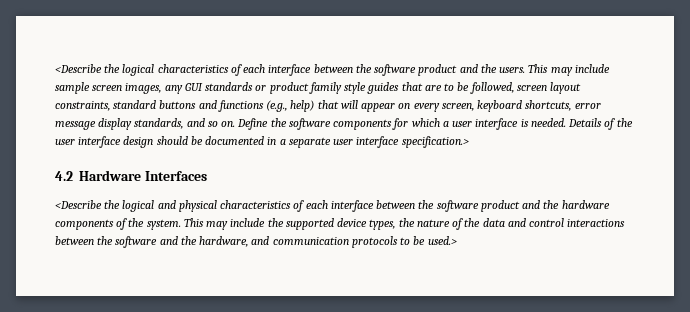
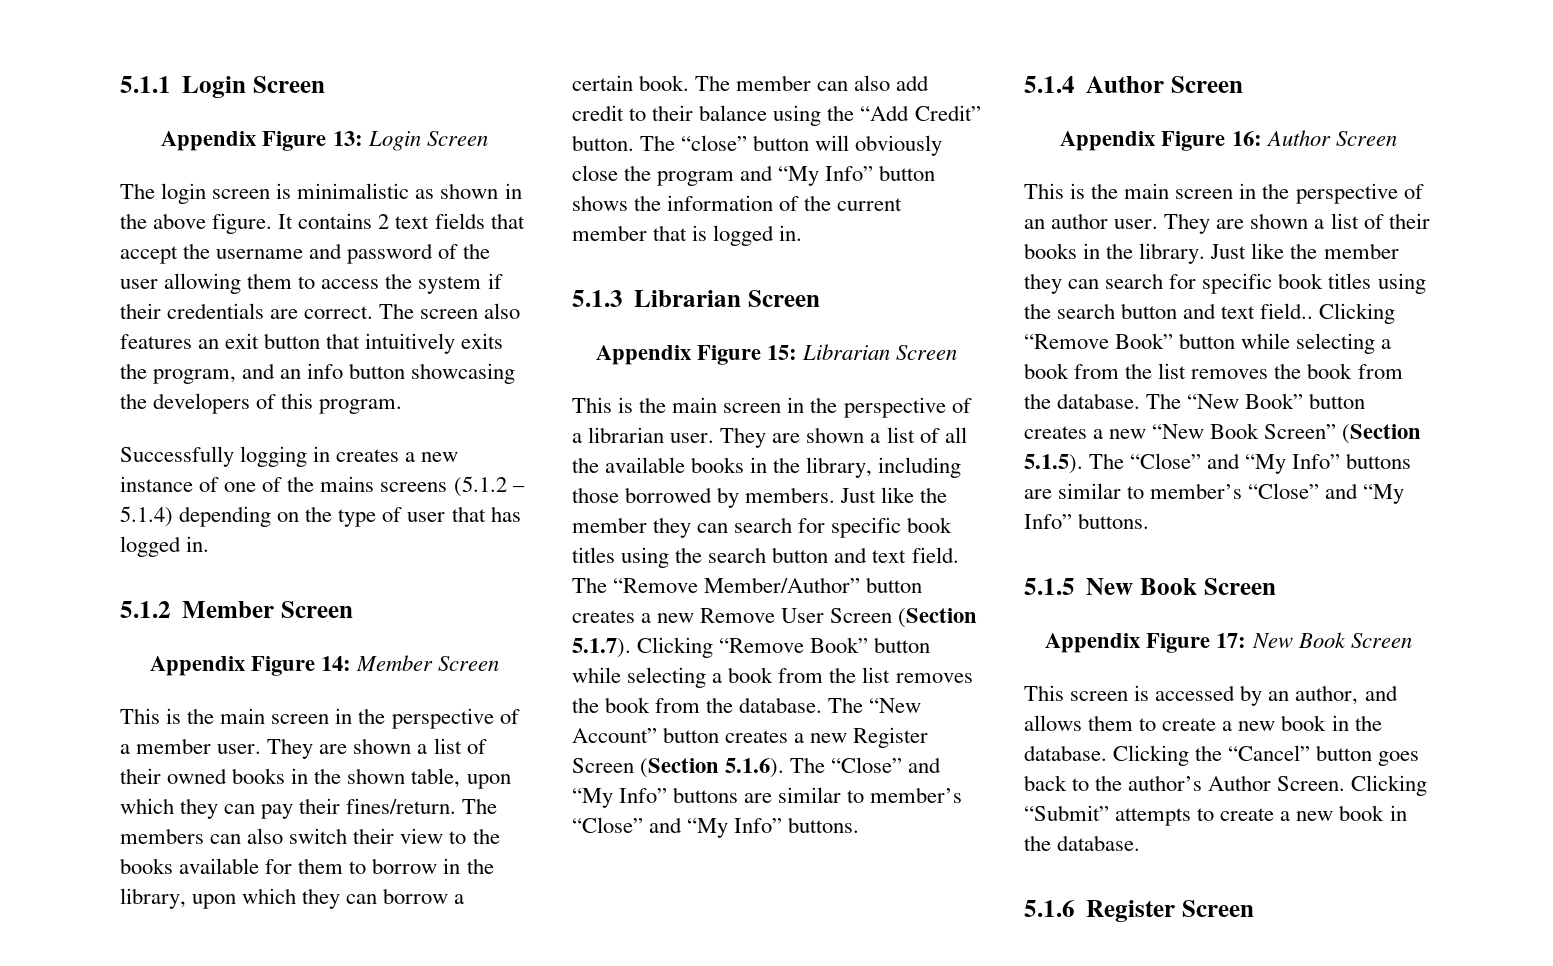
- <Describe the logical characteristics of each interface between the software product and the users. This may include sample screen images, any GUI standards or product family style guides that are to be followed, screen layout constraints, standard buttons and functions (e.g., help) that will appear on every screen, keyboard shortcuts, error message display standards, and so on. Define the software components for which a user interface is needed. Details of the user interface design should be documented in a separate user interface specification.>
- 4.2 Hardware Interfaces
- <Describe the logical and physical characteristics of each interface between the software product and the hardware components of the system. This may include the supported device types, the nature of the data and control interactions between the software and the hardware, and communication protocols to be used.>
+ 5.1.1 Login Screen
+ Appendix Figure 13: Login Screen
+ The login screen is minimalistic as shown in the above figure. It contains 2 text fields that accept the username and password of the user allowing them to access the system if their credentials are correct. The screen also features an exit button that intuitively exits the program, and an info button showcasing the developers of this program.
+ Successfully logging in creates a new instance of one of the mains screens (5.1.2 – 5.1.4) depending on the type of user that has logged in.
+ 5.1.2 Member Screen
+ Appendix Figure 14: Member Screen
+ This is the main screen in the perspective of a member user. They are shown a list of their owned books in the shown table, upon which they can pay their fines/return. The members can also switch their view to the books available for them to borrow in the library, upon which they can borrow a certain book. The member can also add credit to their balance using the “Add Credit” button. The “close” button will obviously close the program and “My Info” button shows the information of the current member that is logged in.
+ 5.1.3 Librarian Screen
+ Appendix Figure 15: Librarian Screen
+ This is the main screen in the perspective of a librarian user. They are shown a list of all the available books in the library, including those borrowed by members. Just like the member they can search for specific book titles using the search button and text field. The “Remove Member/Author” button creates a new Remove User Screen (Section 5.1.7). Clicking “Remove Book” button while selecting a book from the list removes the book from the database. The “New Account” button creates a new Register Screen (Section 5.1.6). The “Close” and “My Info” buttons are similar to member’s “Close” and “My Info” buttons.
+ 5.1.4 Author Screen
+ Appendix Figure 16: Author Screen
+ This is the main screen in the perspective of an author user. They are shown a list of their books in the library. Just like the member they can search for specific book titles using the search button and text field.. Clicking “Remove Book” button while selecting a book from the list removes the book from the database. The “New Book” button creates a new “New Book Screen” (Section 5.1.5). The “Close” and “My Info” buttons are similar to member’s “Close” and “My Info” buttons.
+ 5.1.5 New Book Screen
+ Appendix Figure 17: New Book Screen
+ This screen is accessed by an author, and allows them to create a new book in the database. Clicking the “Cancel” button goes back to the author’s Author Screen. Clicking “Submit” attempts to create a new book in the database.
+ 5.1.6 Register Screen

